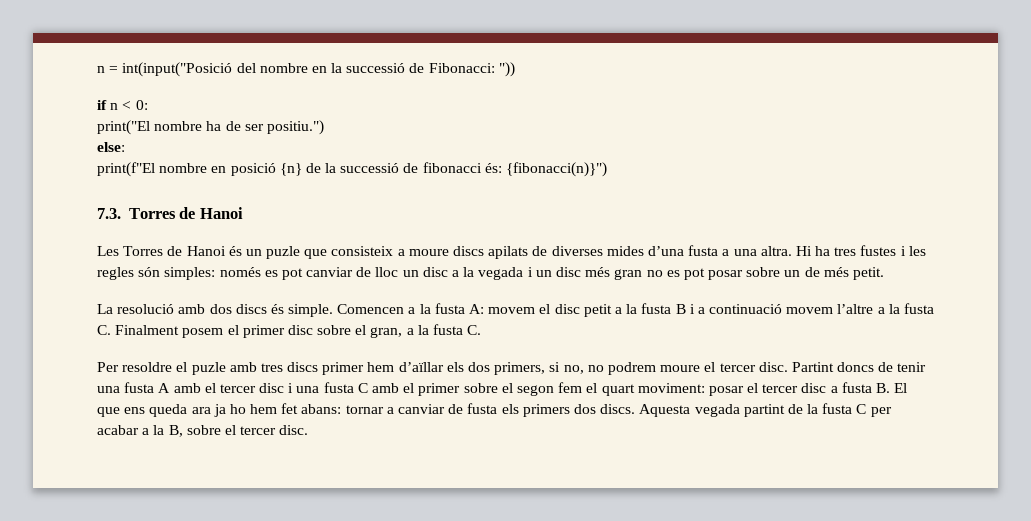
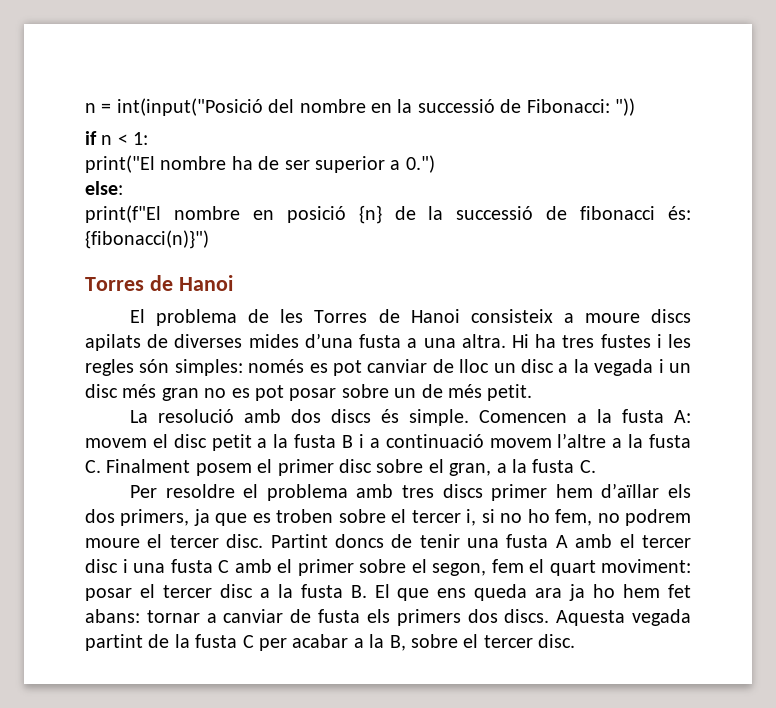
- if n < 0:
+ if n < 1:
- print("El nombre ha de ser positiu.")
+ print("El nombre ha de ser superior a 0.")
  print(f"El nombre en posició {n} de la successió de fibonacci és: {fibonacci(n)}")
- 7.3. Torres de Hanoi
+ Torres de Hanoi
- Les Torres de Hanoi és un puzle que consisteix a moure discs apilats de diverses mides d’una fusta a una altra.
+ El problema de les Torres de Hanoi consisteix a moure discs apilats de diverses mides d’una fusta a una altra.
- Per resoldre el puzle amb tres discs primer hem d’aïllar els dos primers, si no, no podrem moure el tercer disc.
+ Per resoldre el problema amb tres discs primer hem d’aïllar els dos primers, ja que es troben sobre el tercer i, si no ho fem, no podrem moure el tercer disc.
- Partint doncs de tenir una fusta A amb el tercer disc i una fusta C amb el primer sobre el segon fem el quart moviment: posar el tercer disc a fusta B. El que ens queda ara ja ho hem fet abans: tornar a canviar de fusta els primers dos discs.
+ Partint doncs de tenir una fusta A amb el tercer disc i una fusta C amb el primer sobre el segon, fem el quart moviment: posar el tercer disc a la fusta B. El que ens queda ara ja ho hem fet abans: tornar a canviar de fusta els primers dos discs.

